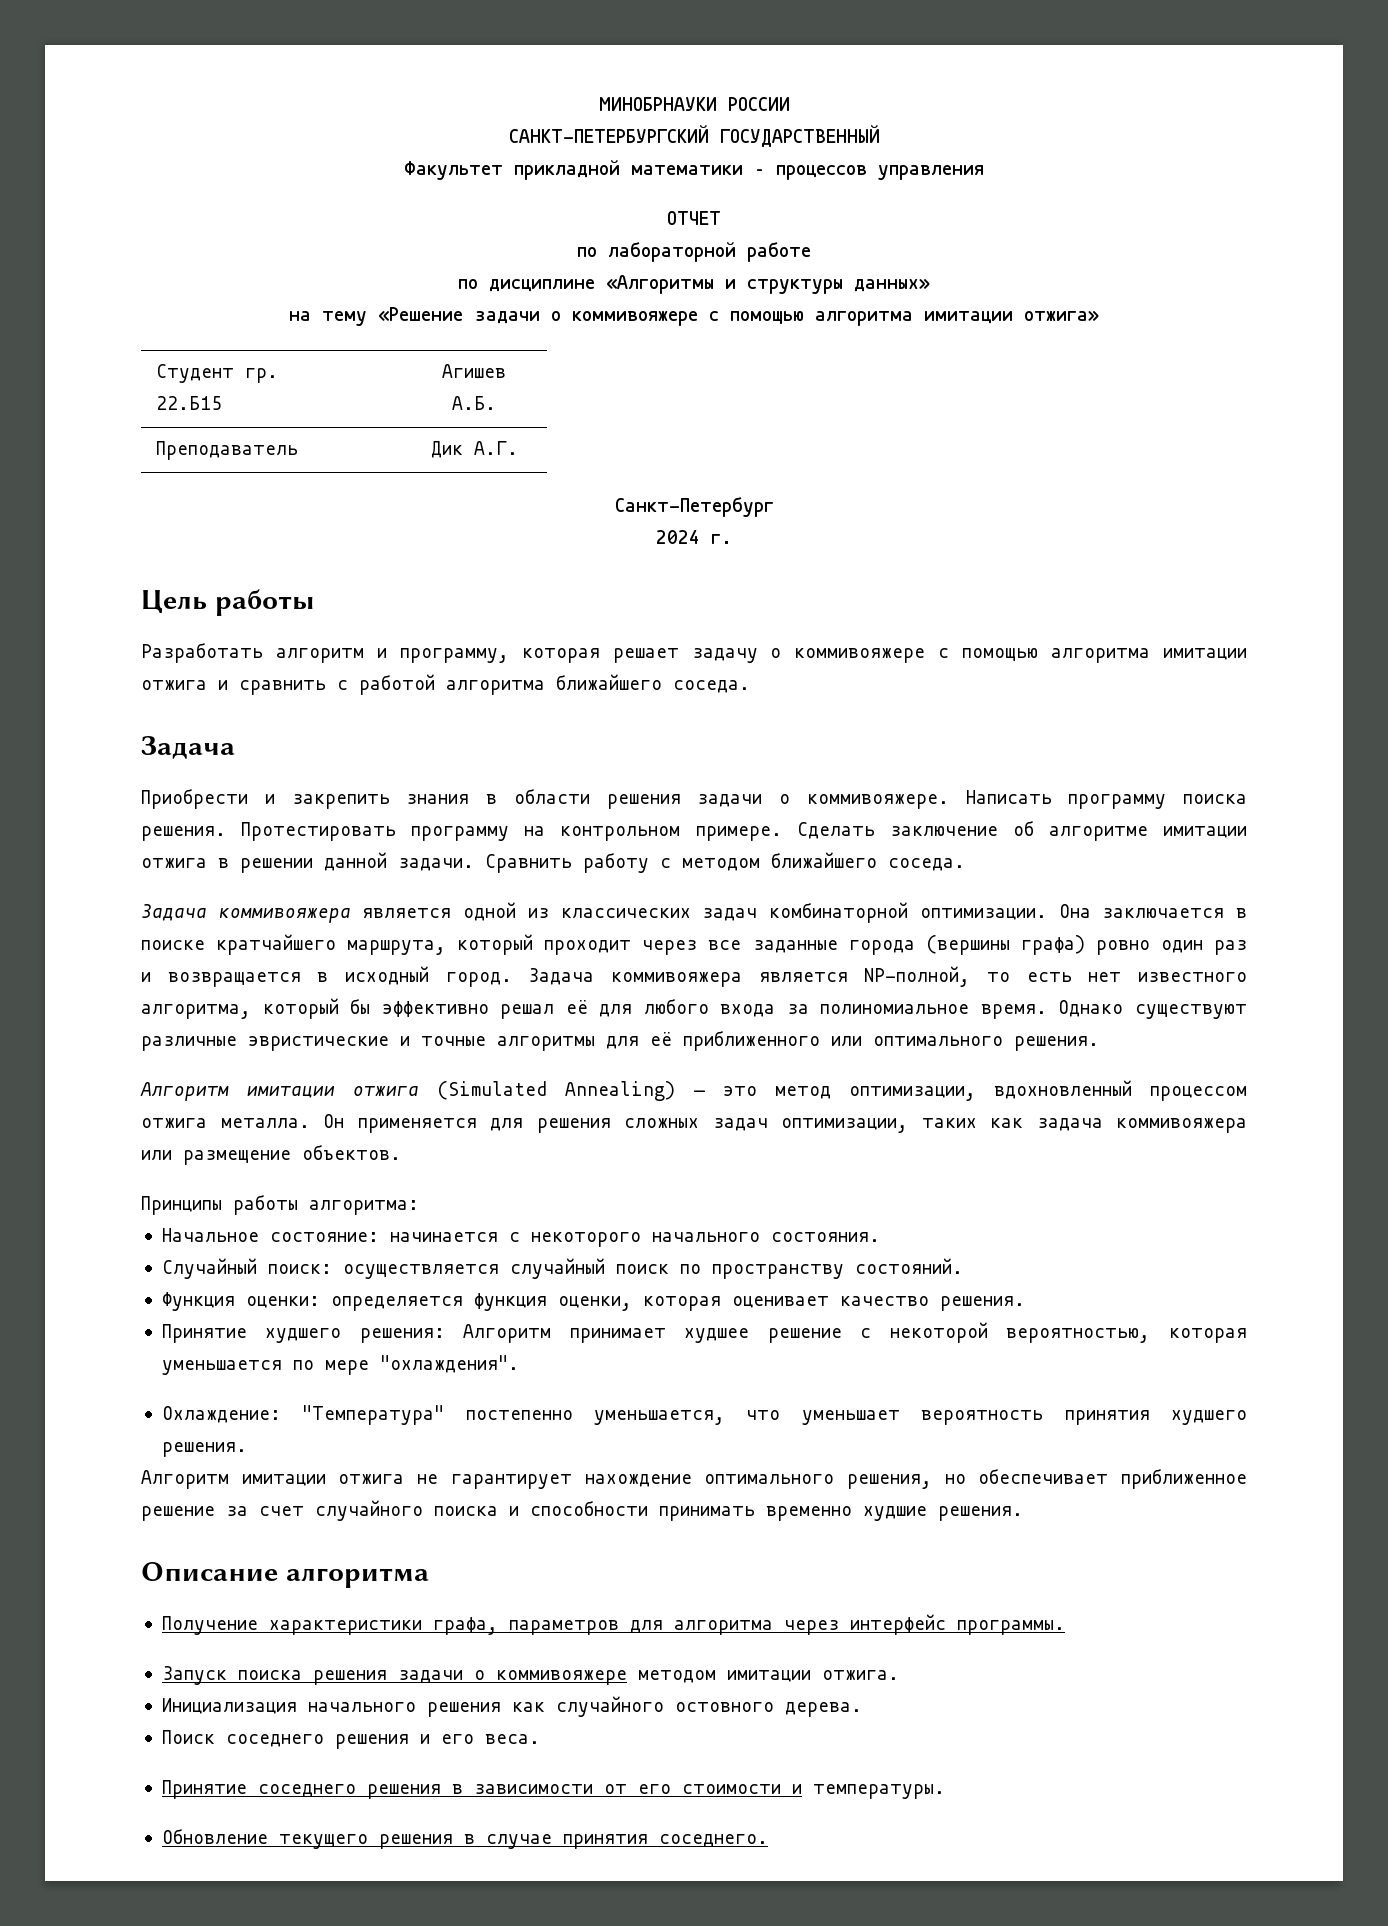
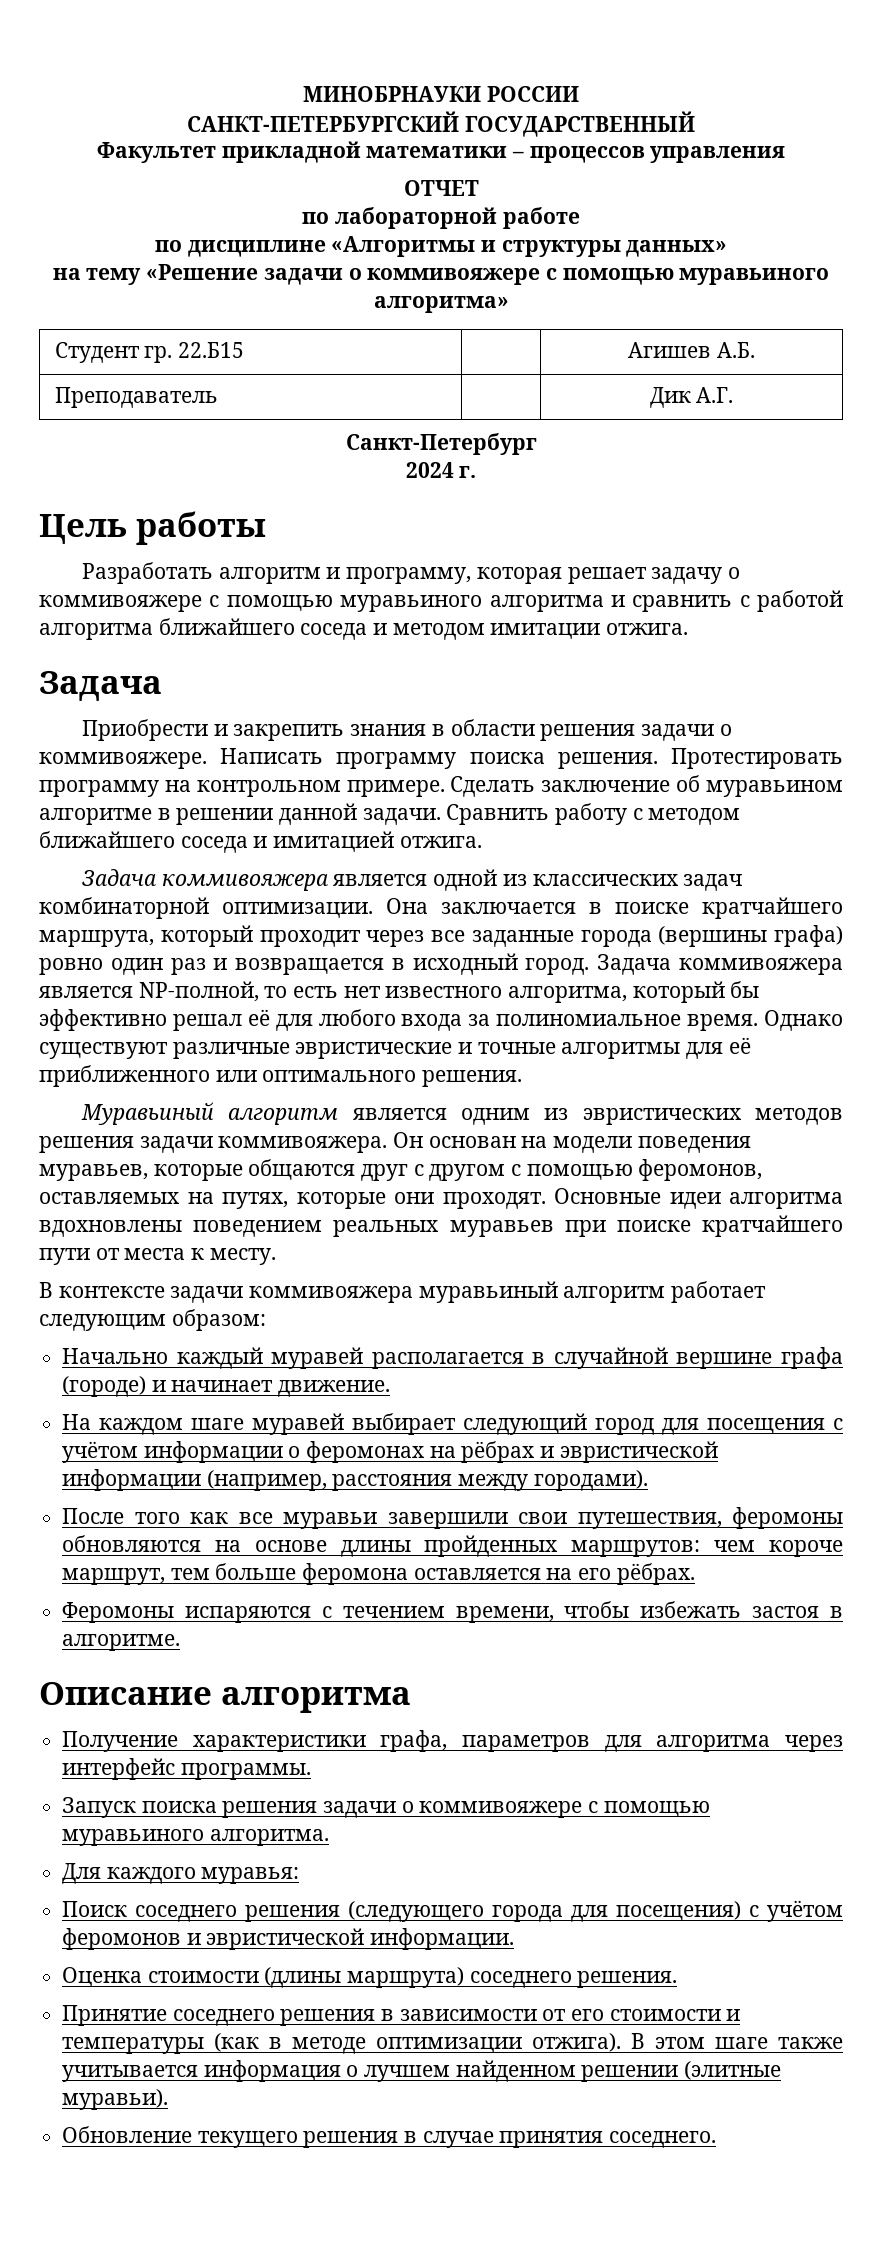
- на тему «Решение задачи о коммивояжере с помощью алгоритма имитации отжига»
+ на тему «Решение задачи о коммивояжере с помощью муравьиного алгоритма»
- Разработать алгоритм и программу, которая решает задачу о коммивояжере с помощью алгоритма имитации отжига и сравнить с работой алгоритма ближайшего соседа.
+ Разработать алгоритм и программу, которая решает задачу о коммивояжере с помощью муравьиного алгоритма и сравнить с работой алгоритма ближайшего соседа и методом имитации отжига.
- Сделать заключение об алгоритме имитации отжига в решении данной задачи.
+ Сделать заключение об муравьином алгоритме в решении данной задачи.
- Сравнить работу с методом ближайшего соседа.
+ Сравнить работу с методом ближайшего соседа и имитацией отжига.
- Алгоритм имитации отжига (Simulated Annealing) — это метод оптимизации, вдохновленный процессом отжига металла. Он применяется для решения сложных задач оптимизации, таких как задача коммивояжера или размещение объектов.
- Принципы работы алгоритма:
- Начальное состояние: начинается с некоторого начального состояния.
- Случайный поиск: осуществляется случайный поиск по пространству состояний.
- Функция оценки: определяется функция оценки, которая оценивает качество решения.
- Принятие худшего решения: Алгоритм принимает худшее решение с некоторой вероятностью, которая уменьшается по мере "охлаждения".
- Охлаждение: "Температура" постепенно уменьшается, что уменьшает вероятность принятия худшего решения.
- Алгоритм имитации отжига не гарантирует нахождение оптимального решения, но обеспечивает приближенное решение за счет случайного поиска и способности принимать временно худшие решения.
+ Муравьиный алгоритм является одним из эвристических методов решения задачи коммивояжера. Он основан на модели поведения муравьев, которые общаются друг с другом с помощью феромонов, оставляемых на путях, которые они проходят. Основные идеи алгоритма вдохновлены поведением реальных муравьев при поиске кратчайшего пути от места к месту.
+ В контексте задачи коммивояжера муравьиный алгоритм работает следующим образом:
+ Начально каждый муравей располагается в случайной вершине графа (городе) и начинает движение.
+ На каждом шаге муравей выбирает следующий город для посещения с учётом информации о феромонах на рёбрах и эвристической информации (например, расстояния между городами).
+ После того как все муравьи завершили свои путешествия, феромоны обновляются на основе длины пройденных маршрутов: чем короче маршрут, тем больше феромона оставляется на его рёбрах.
+ Феромоны испаряются с течением времени, чтобы избежать застоя в алгоритме.
- Запуск поиска решения задачи о коммивояжере методом имитации отжига.
- Инициализация начального решения как случайного остовного дерева.
- Поиск соседнего решения и его веса.
+ Запуск поиска решения задачи о коммивояжере с помощью муравьиного алгоритма.
+ Для каждого муравья:
+ Поиск соседнего решения (следующего города для посещения) с учётом феромонов и эвристической информации.
+ Оценка стоимости (длины маршрута) соседнего решения.
- Принятие соседнего решения в зависимости от его стоимости и температуры.
+ Принятие соседнего решения в зависимости от его стоимости и температуры (как в методе оптимизации отжига). В этом шаге также учитывается информация о лучшем найденном решении (элитные муравьи).

